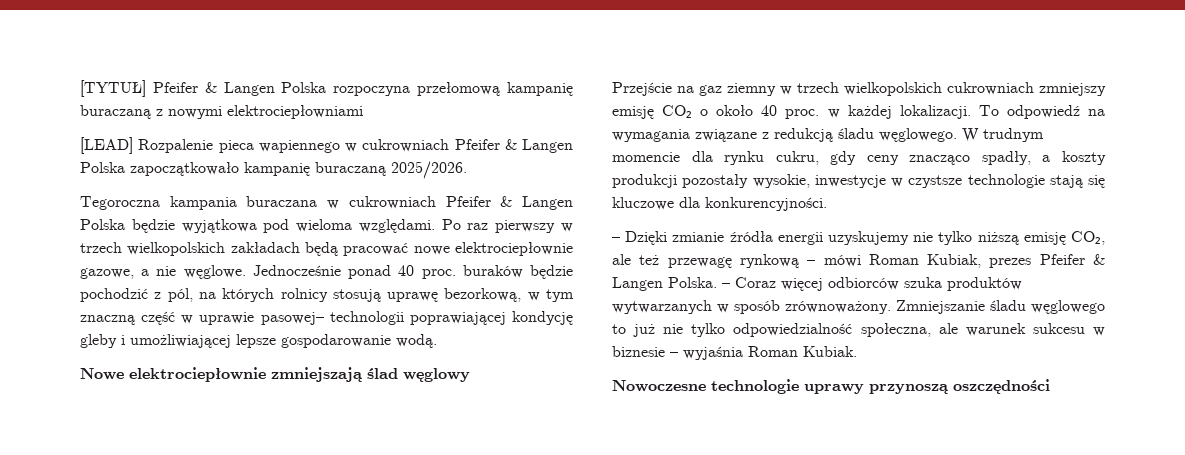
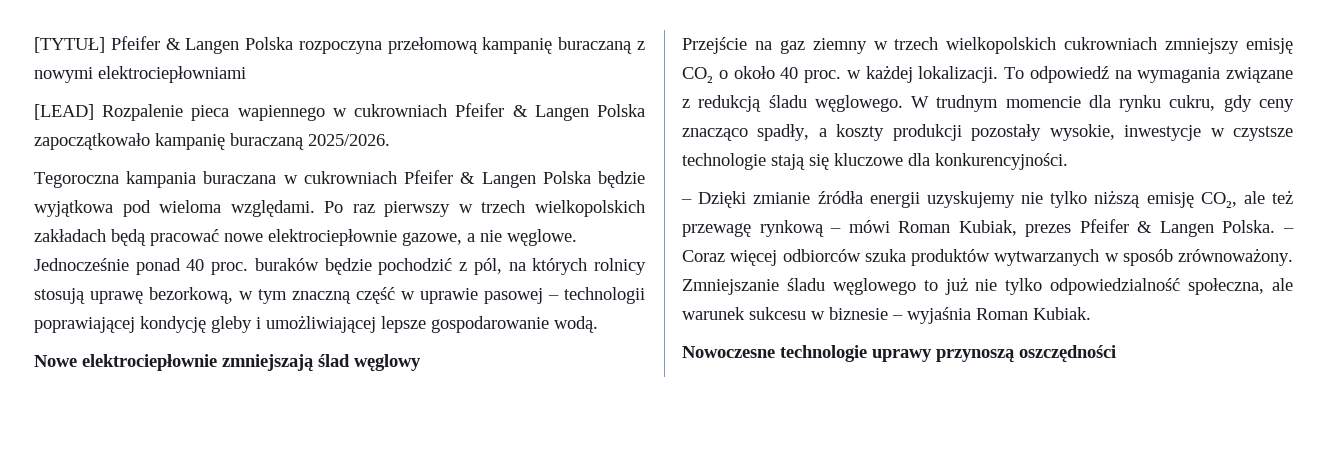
- Jednocześnie ponad 40 proc. buraków będzie pochodzić z pól, na których rolnicy stosują uprawę bezorkową, w tym znaczną część w uprawie pasowej– technologii poprawiającej kondycję gleby i umożliwiającej lepsze gospodarowanie wodą.
+ Jednocześnie ponad 40 proc. buraków będzie pochodzić z pól, na których rolnicy stosują uprawę bezorkową, w tym znaczną część w uprawie pasowej – technologii poprawiającej kondycję gleby i umożliwiającej lepsze gospodarowanie wodą.

